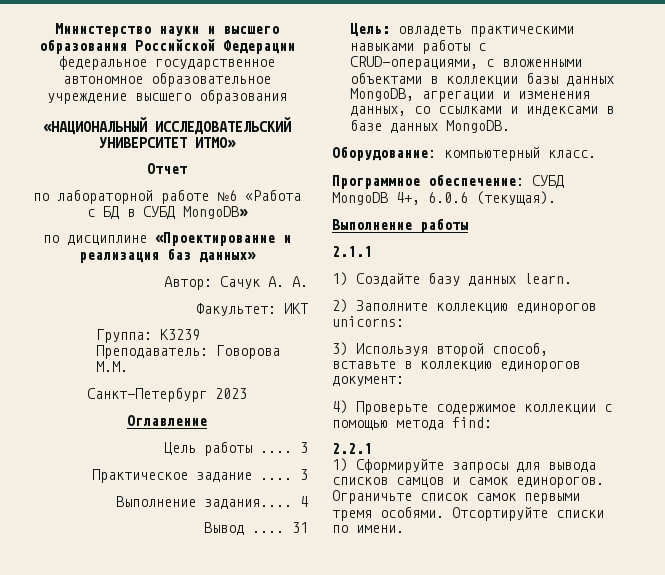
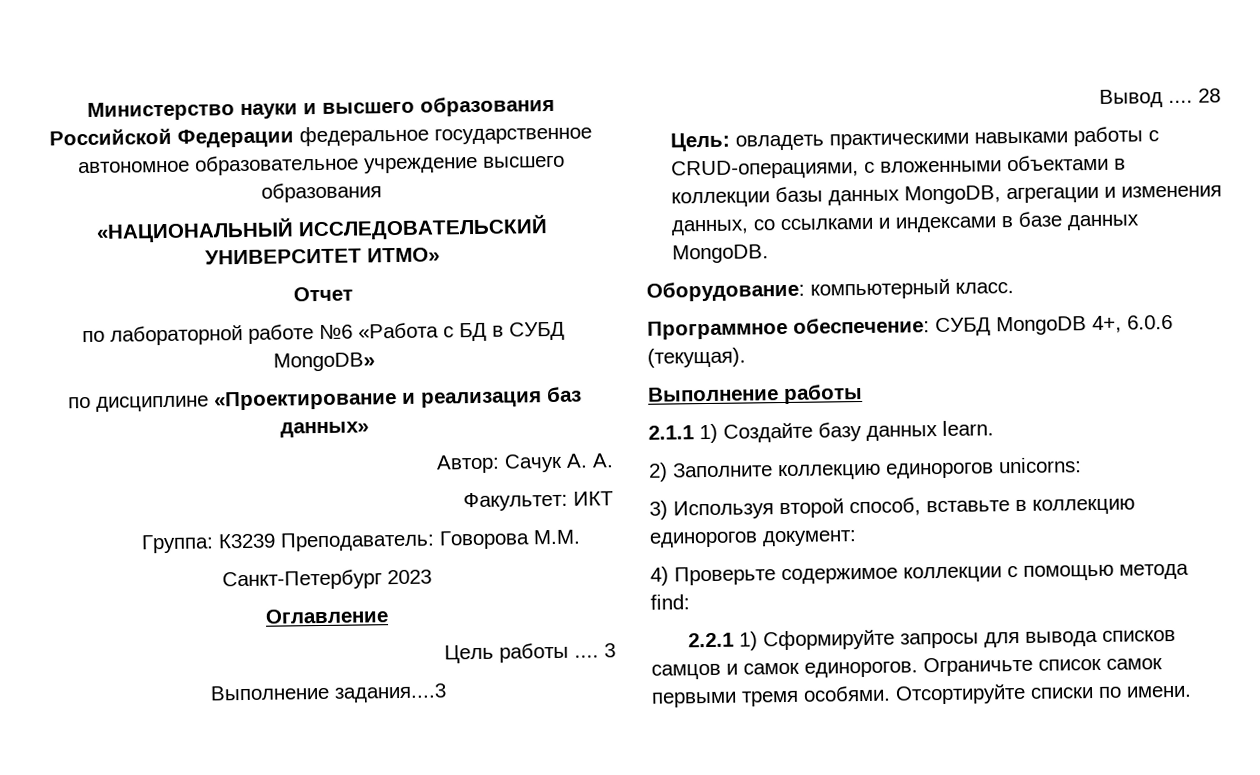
- Практическое задание .... 3
- Выполнение задания.... 4
+ Выполнение задания....3
- 31
+ 28
- 2.1.1
- 1) Создайте базу данных learn.
+ 2.1.1 1) Создайте базу данных learn.
- 2.2.1
- 1) Сформируйте запросы для вывода списков самцов и самок единорогов.
+ 2.2.1 1) Сформируйте запросы для вывода списков самцов и самок единорогов.

